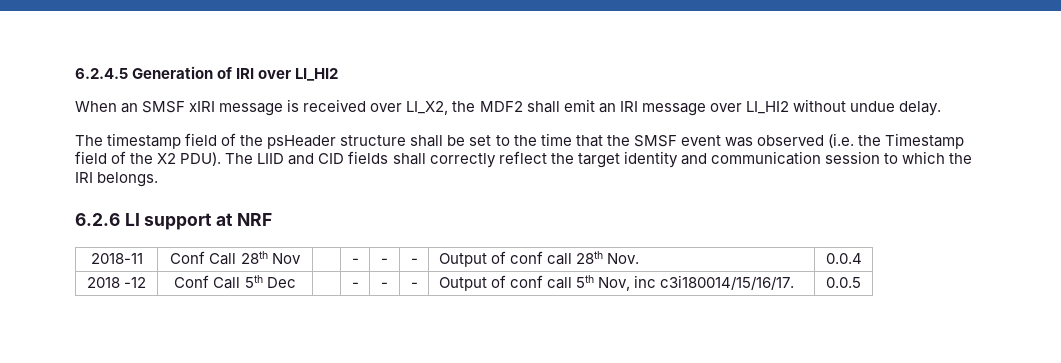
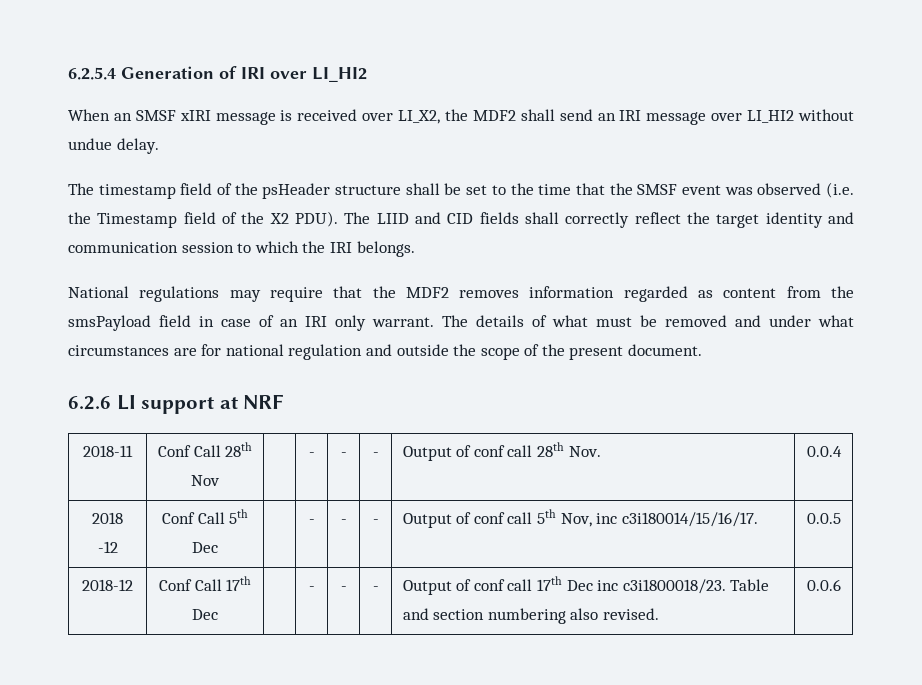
- 6.2.4.5 Generation of IRI over LI_HI2
+ 6.2.5.4 Generation of IRI over LI_HI2
- When an SMSF xIRI message is received over LI_X2, the MDF2 shall emit an IRI message over LI_HI2 without undue delay.
+ When an SMSF xIRI message is received over LI_X2, the MDF2 shall send an IRI message over LI_HI2 without undue delay.
+ National regulations may require that the MDF2 removes information regarded as content from the smsPayload field in case of an IRI only warrant. The details of what must be removed and under what circumstances are for national regulation and outside the scope of the present document.
+ 2018-12 | Conf Call 17th Dec | | - | - | - | Output of conf call 17th Dec inc c3i1800018/23. Table and section numbering also revised. | 0.0.6

